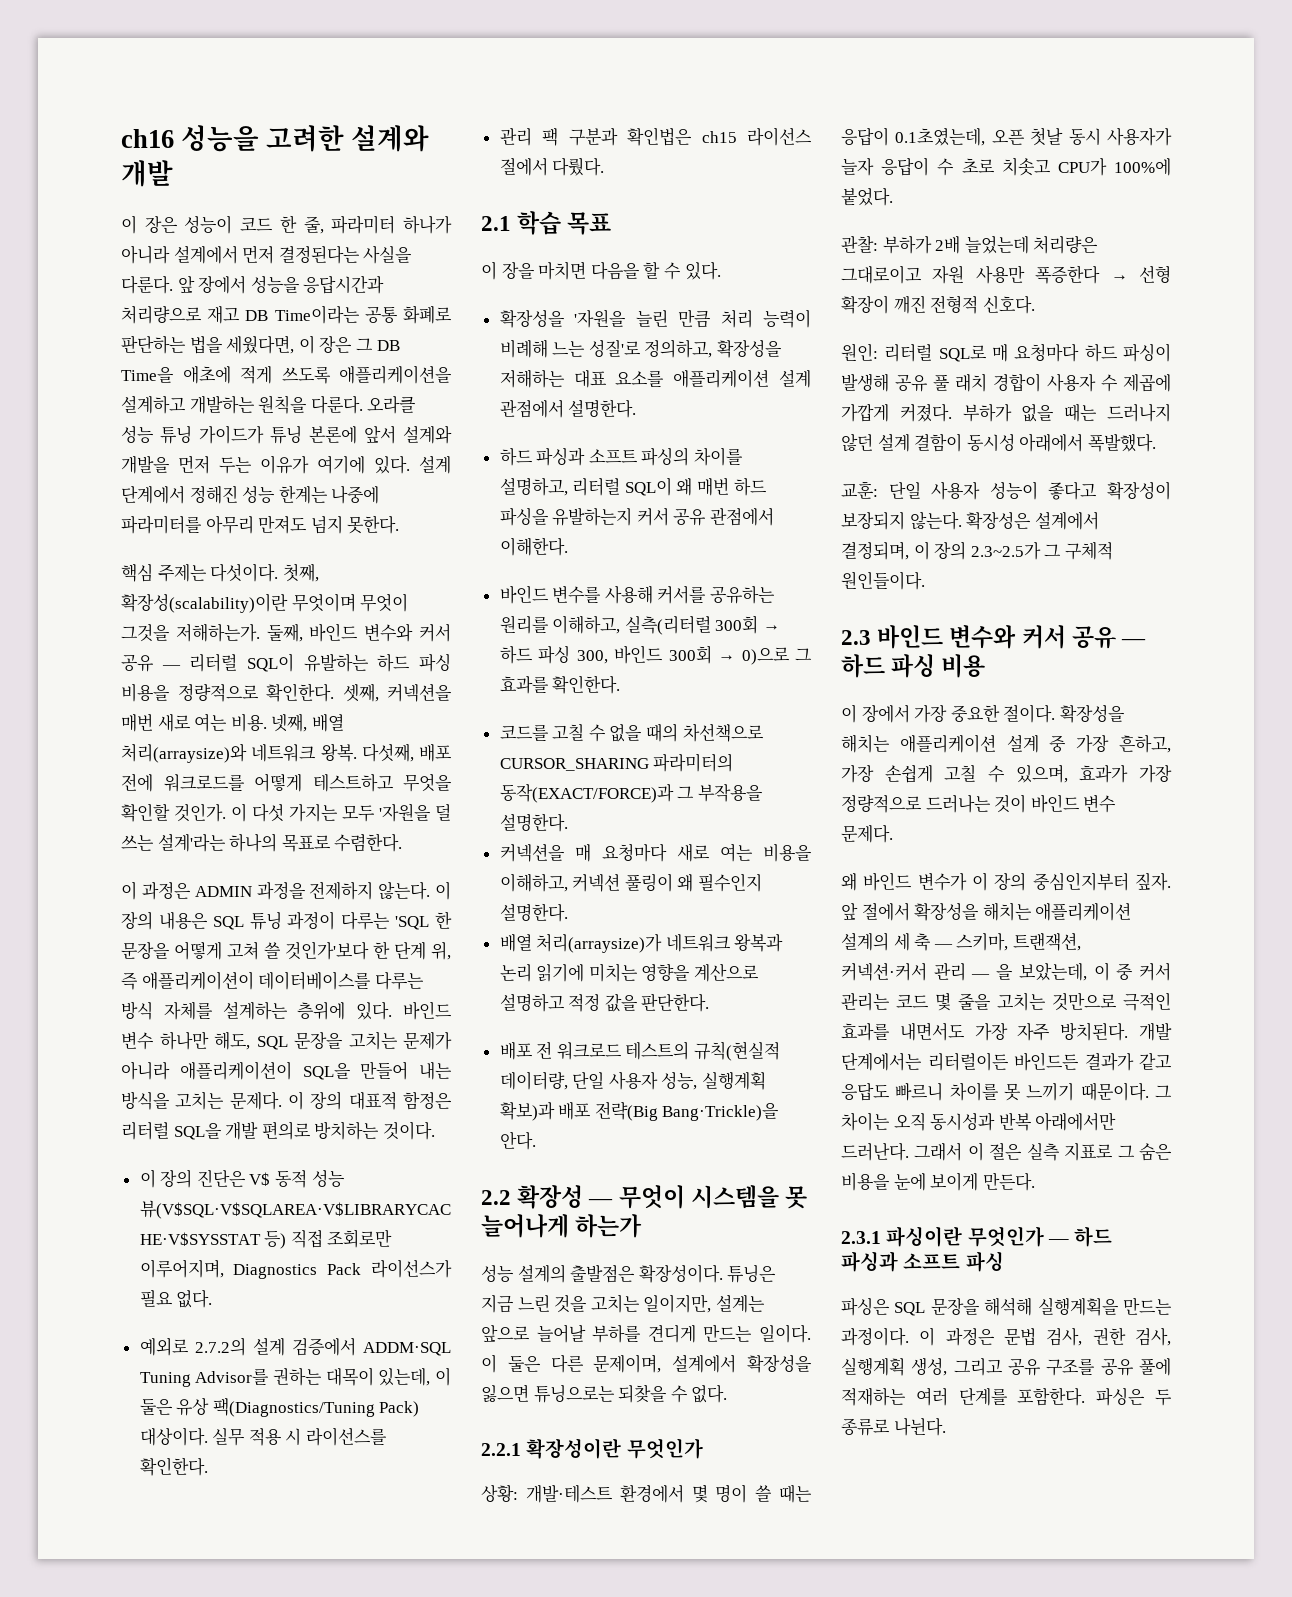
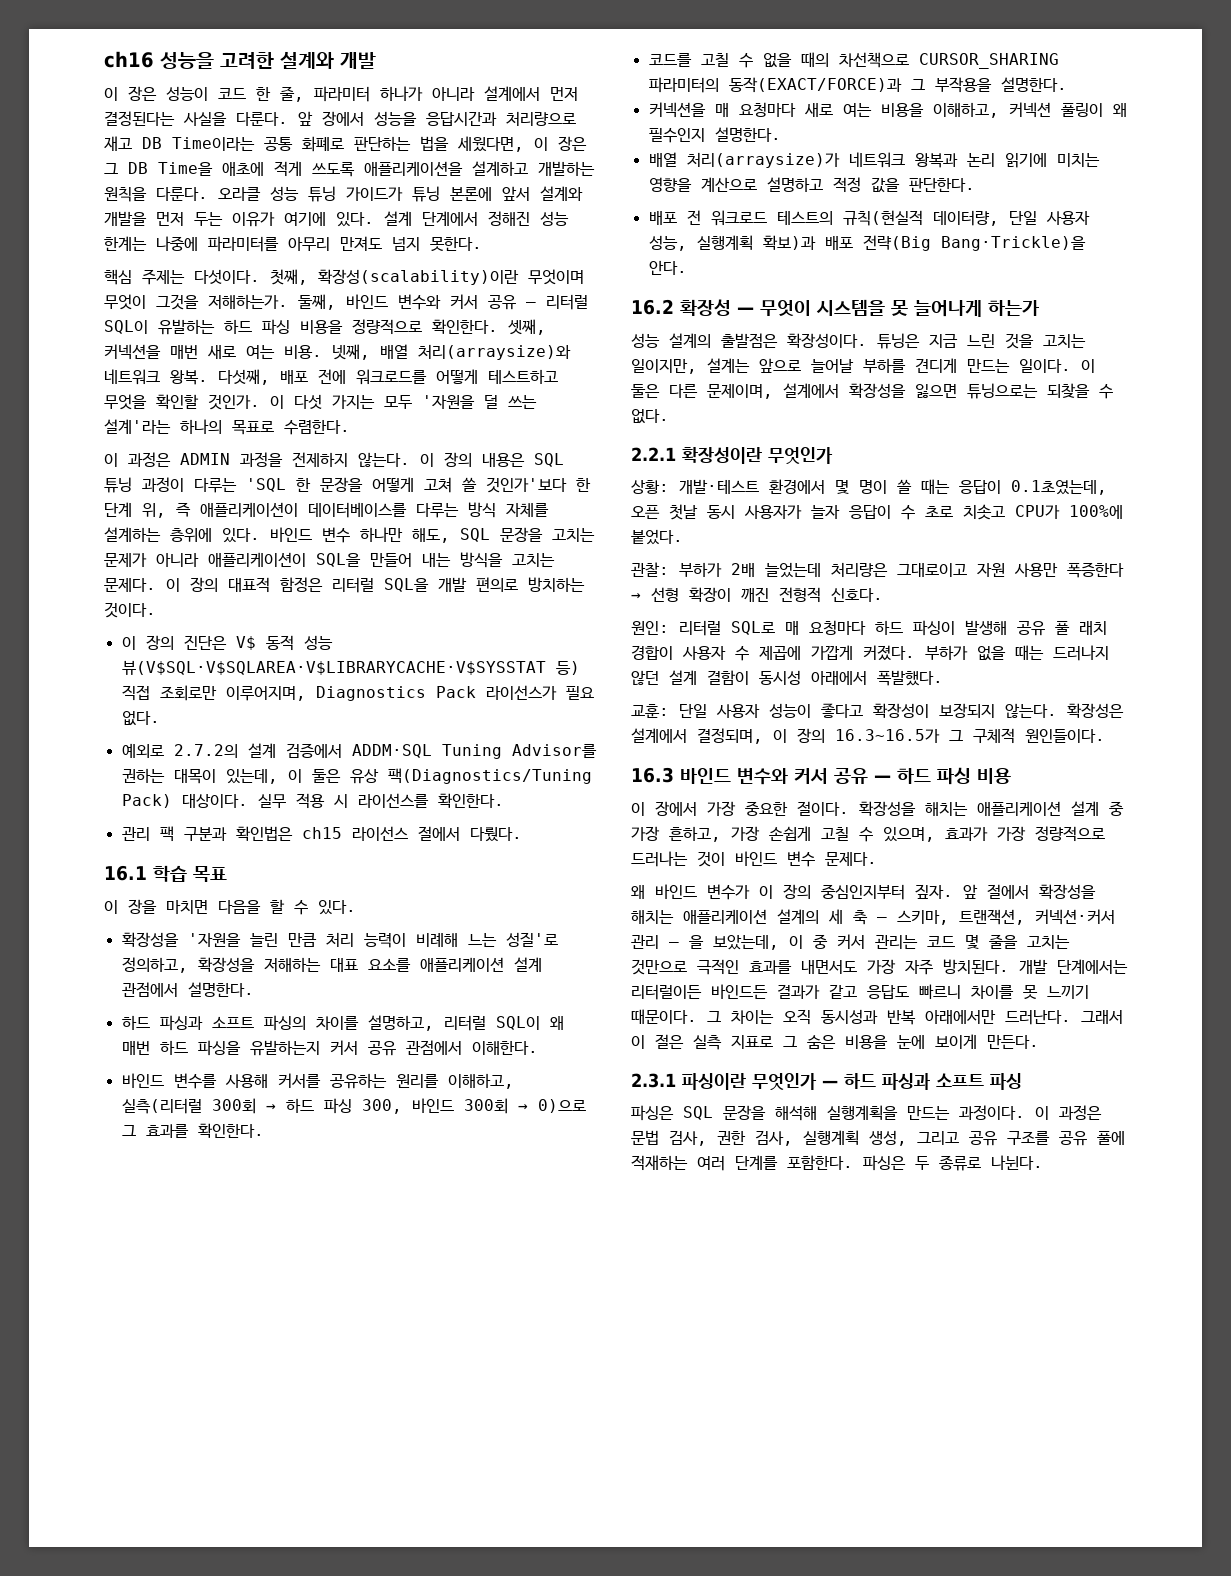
- 2.1 학습 목표
+ 16.1 학습 목표
- 2.2 확장성 — 무엇이 시스템을 못 늘어나게 하는가
+ 16.2 확장성 — 무엇이 시스템을 못 늘어나게 하는가
- 확장성은 설계에서 결정되며, 이 장의 2.3~2.5가 그 구체적 원인들이다.
+ 확장성은 설계에서 결정되며, 이 장의 16.3~16.5가 그 구체적 원인들이다.
- 2.3 바인드 변수와 커서 공유 — 하드 파싱 비용
+ 16.3 바인드 변수와 커서 공유 — 하드 파싱 비용

